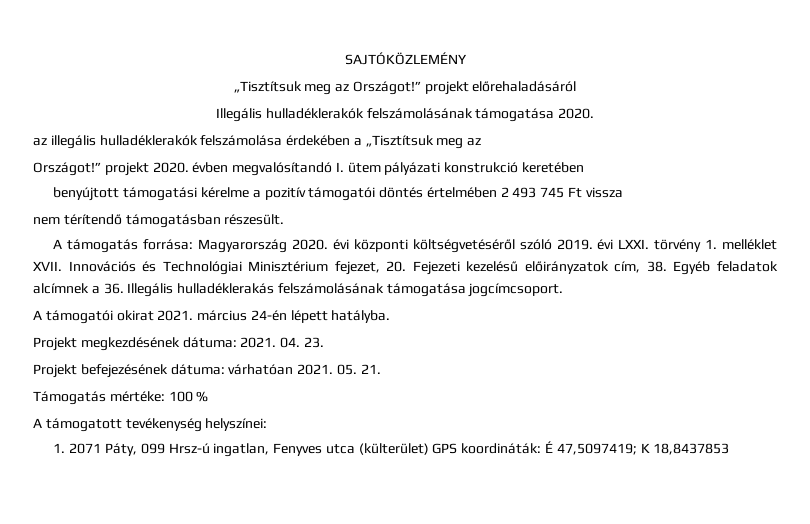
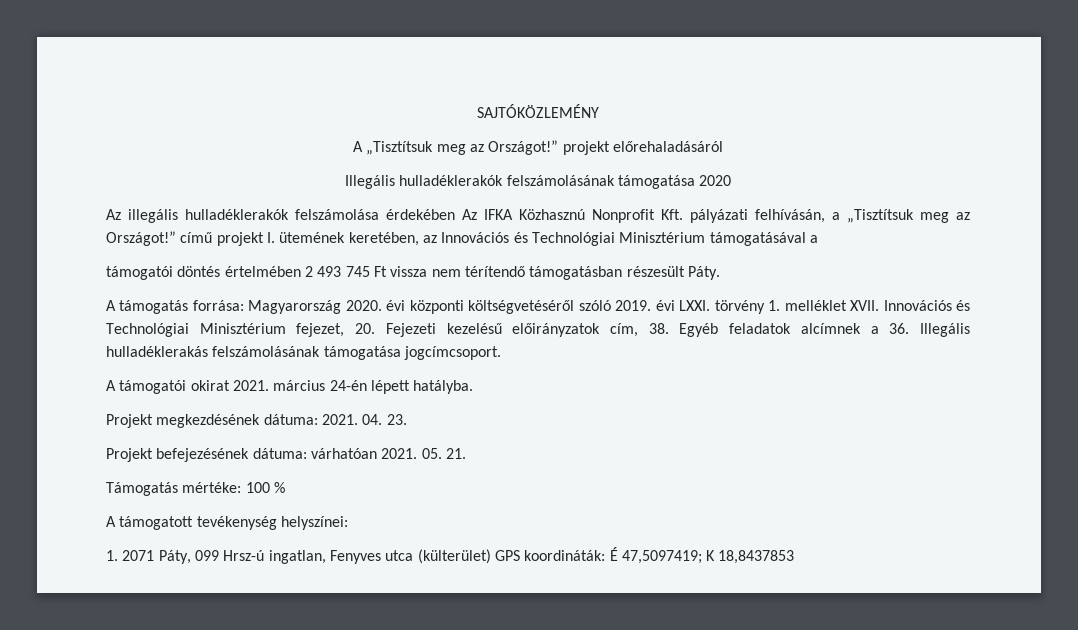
- „Tisztítsuk meg az Országot!” projekt előrehaladásáról
+ A „Tisztítsuk meg az Országot!” projekt előrehaladásáról
- Illegális hulladéklerakók felszámolásának támogatása 2020.
- az illegális hulladéklerakók felszámolása érdekében a „Tisztítsuk meg az
- Országot!” projekt 2020. évben megvalósítandó I. ütem pályázati konstrukció keretében
- benyújtott támogatási kérelme a pozitív támogatói döntés értelmében 2 493 745 Ft vissza
- nem térítendő támogatásban részesült.
+ Illegális hulladéklerakók felszámolásának támogatása 2020
+ Az illegális hulladéklerakók felszámolása érdekében Az IFKA Közhasznú Nonprofit Kft. pályázati felhívásán, a „Tisztítsuk meg az Országot!” című projekt I. ütemének keretében, az Innovációs és Technológiai Minisztérium támogatásával a
+ támogatói döntés értelmében 2 493 745 Ft vissza nem térítendő támogatásban részesült Páty.

